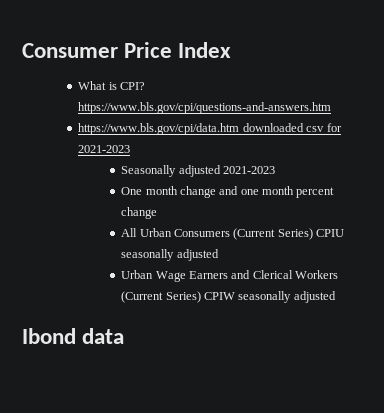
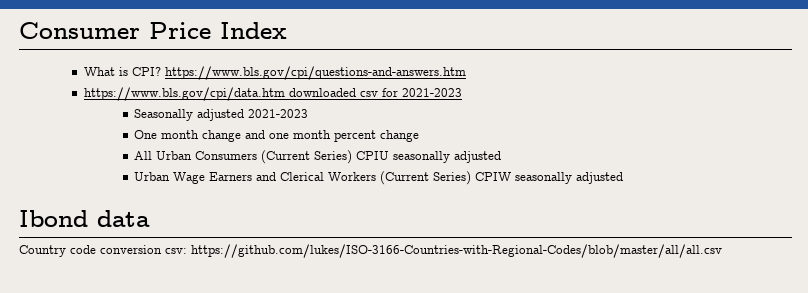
+ Country code conversion csv: https://github.com/lukes/ISO-3166-Countries-with-Regional-Codes/blob/master/all/all.csv

